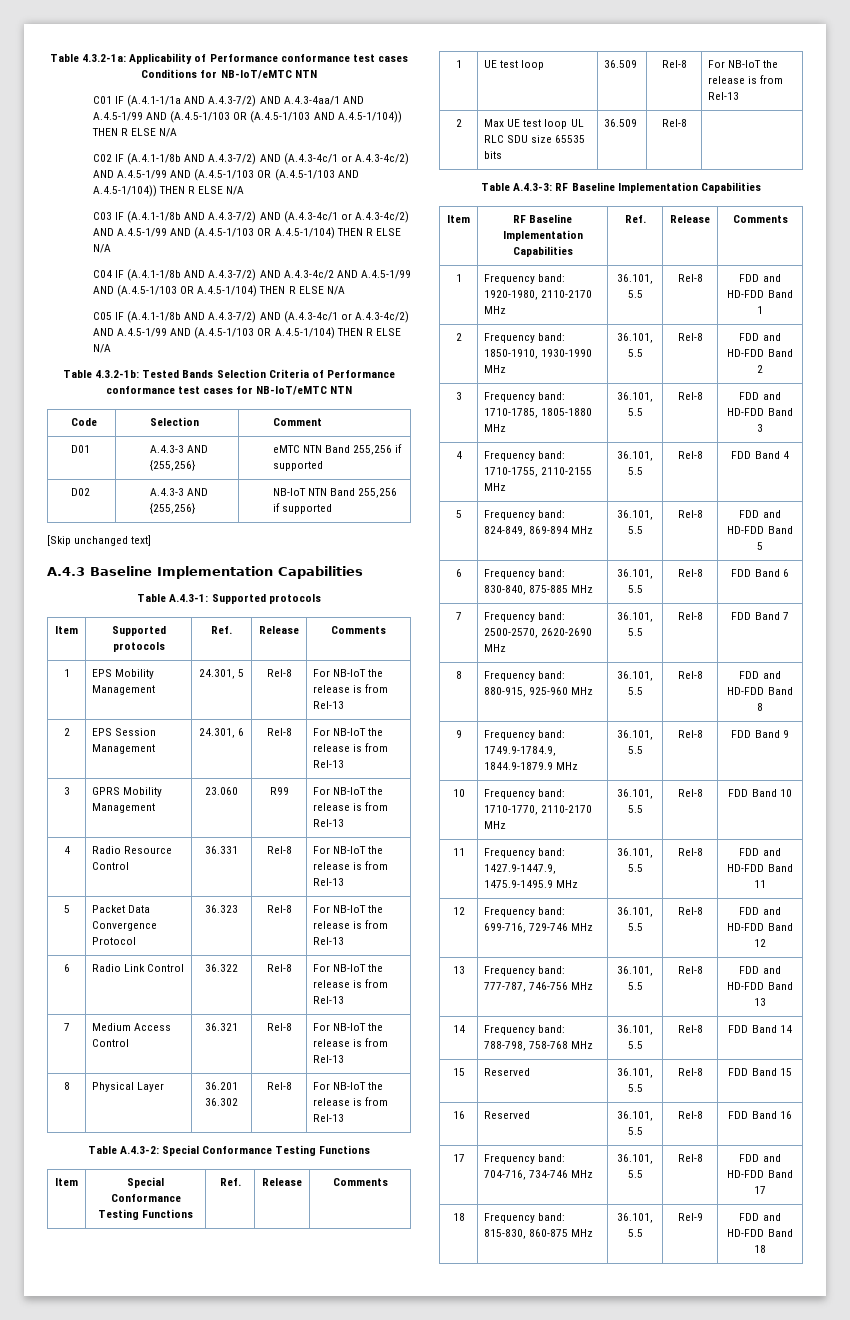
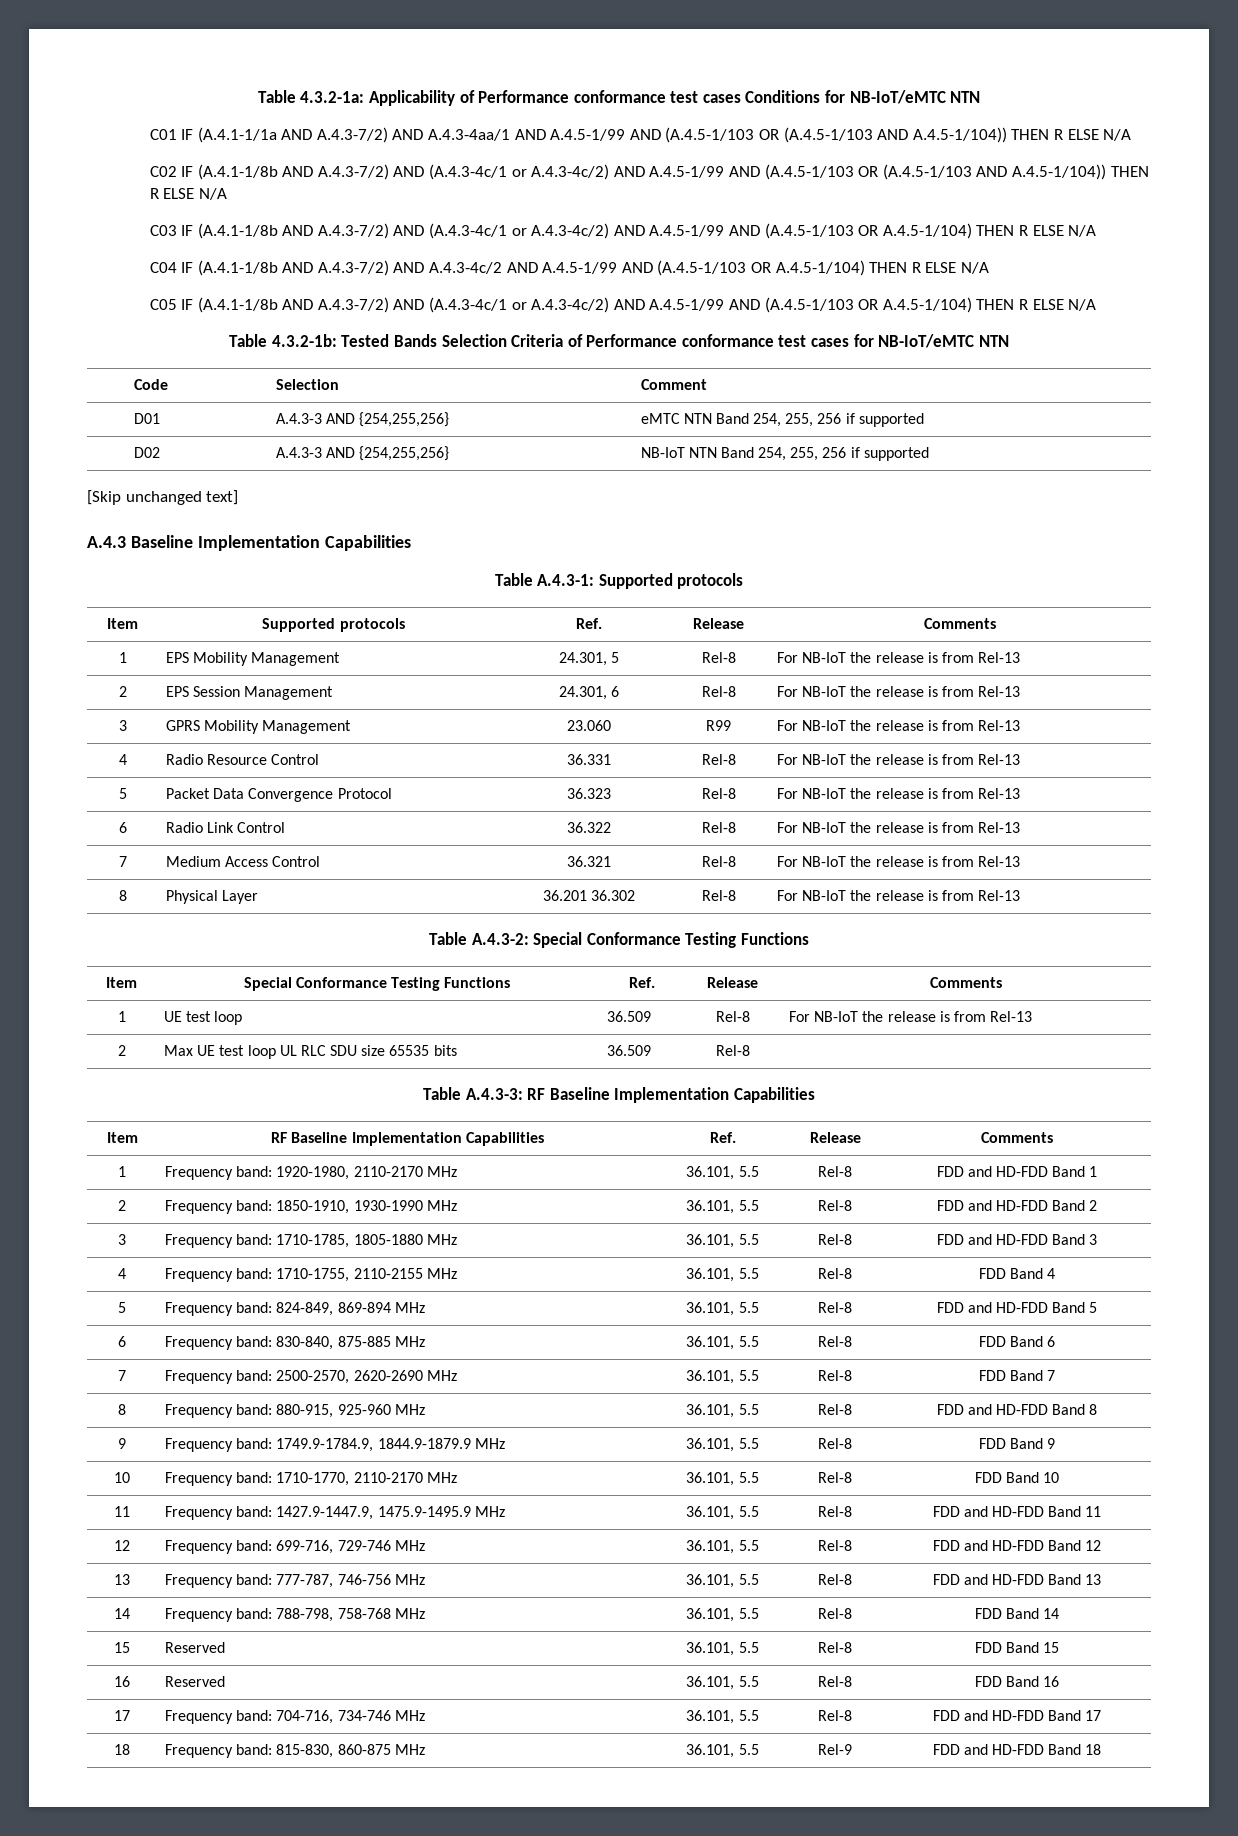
- D01 | A.4.3-3 AND {255,256} | eMTC NTN Band 255,256 if supported
+ D01 | A.4.3-3 AND {254,255,256} | eMTC NTN Band 254, 255, 256 if supported
- D02 | A.4.3-3 AND {255,256} | NB-IoT NTN Band 255,256 if supported
+ D02 | A.4.3-3 AND {254,255,256} | NB-IoT NTN Band 254, 255, 256 if supported

